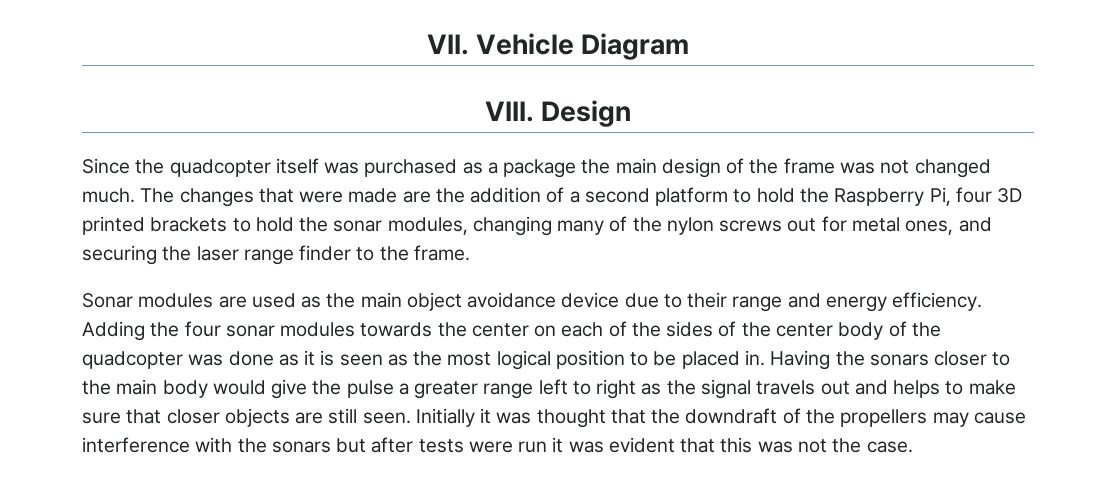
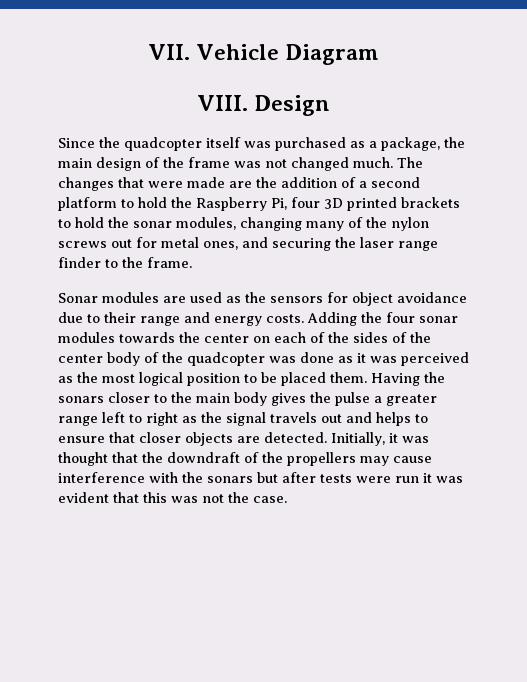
- Since the quadcopter itself was purchased as a package the main design of the frame was not changed much.
+ Since the quadcopter itself was purchased as a package, the main design of the frame was not changed much.
- Sonar modules are used as the main object avoidance device due to their range and energy efficiency.
+ Sonar modules are used as the sensors for object avoidance due to their range and energy costs.
- Adding the four sonar modules towards the center on each of the sides of the center body of the quadcopter was done as it is seen as the most logical position to be placed in.
+ Adding the four sonar modules towards the center on each of the sides of the center body of the quadcopter was done as it was perceived as the most logical position to be placed them.
- Having the sonars closer to the main body would give the pulse a greater range left to right as the signal travels out and helps to make sure that closer objects are still seen. Initially it was thought that the downdraft of the propellers may cause interference with the sonars but after tests were run it was evident that this was not the case.
+ Having the sonars closer to the main body gives the pulse a greater range left to right as the signal travels out and helps to ensure that closer objects are detected. Initially, it was thought that the downdraft of the propellers may cause interference with the sonars but after tests were run it was evident that this was not the case.

